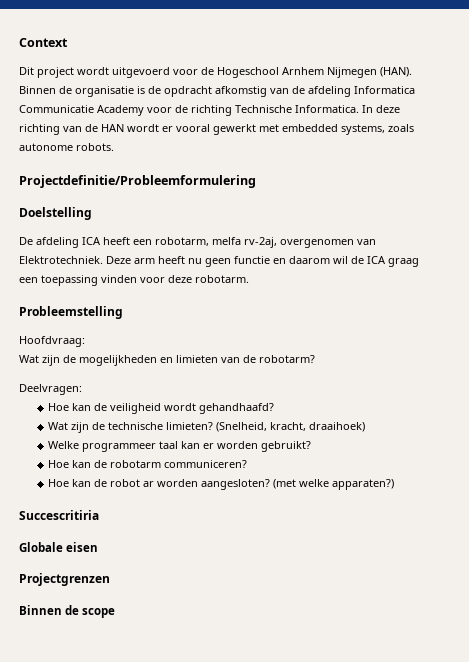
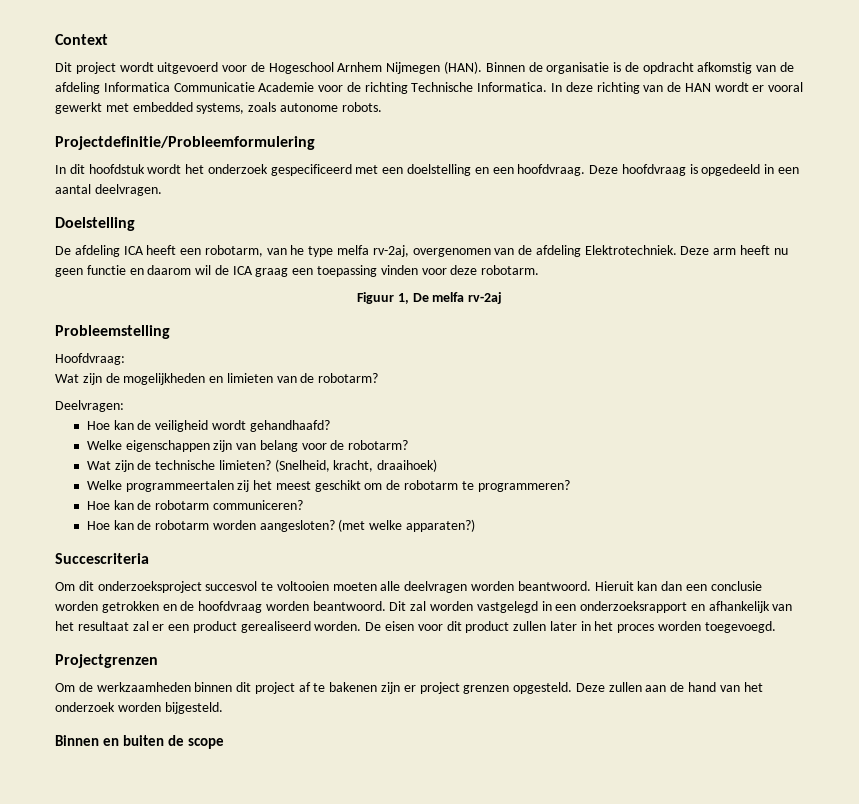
- Binnen de organisatie is de opdracht afkomstig van de afdeling Informatica Communicatie Academy voor de richting Technische Informatica.
+ Binnen de organisatie is de opdracht afkomstig van de afdeling Informatica Communicatie Academie voor de richting Technische Informatica.
+ In dit hoofdstuk wordt het onderzoek gespecificeerd met een doelstelling en een hoofdvraag. Deze hoofdvraag is opgedeeld in een aantal deelvragen.
- De afdeling ICA heeft een robotarm, melfa rv-2aj, overgenomen van Elektrotechniek.
+ De afdeling ICA heeft een robotarm, van he type melfa rv-2aj, overgenomen van de afdeling Elektrotechniek.
+ Figuur 1, De melfa rv-2aj
+ Welke eigenschappen zijn van belang voor de robotarm?
- Welke programmeer taal kan er worden gebruikt?
+ Welke programmeertalen zij het meest geschikt om de robotarm te programmeren?
- Hoe kan de robot ar worden aangesloten?
+ Hoe kan de robotarm worden aangesloten?
- Succescritiria
- Globale eisen
+ Succescriteria
+ Om dit onderzoeksproject succesvol te voltooien moeten alle deelvragen worden beantwoord. Hieruit kan dan een conclusie worden getrokken en de hoofdvraag worden beantwoord. Dit zal worden vastgelegd in een onderzoeksrapport en afhankelijk van het resultaat zal er een product gerealiseerd worden. De eisen voor dit product zullen later in het proces worden toegevoegd.
  Projectgrenzen
- Binnen de scope
+ Om de werkzaamheden binnen dit project af te bakenen zijn er project grenzen opgesteld. Deze zullen aan de hand van het onderzoek worden bijgesteld.
+ Binnen en buiten de scope

